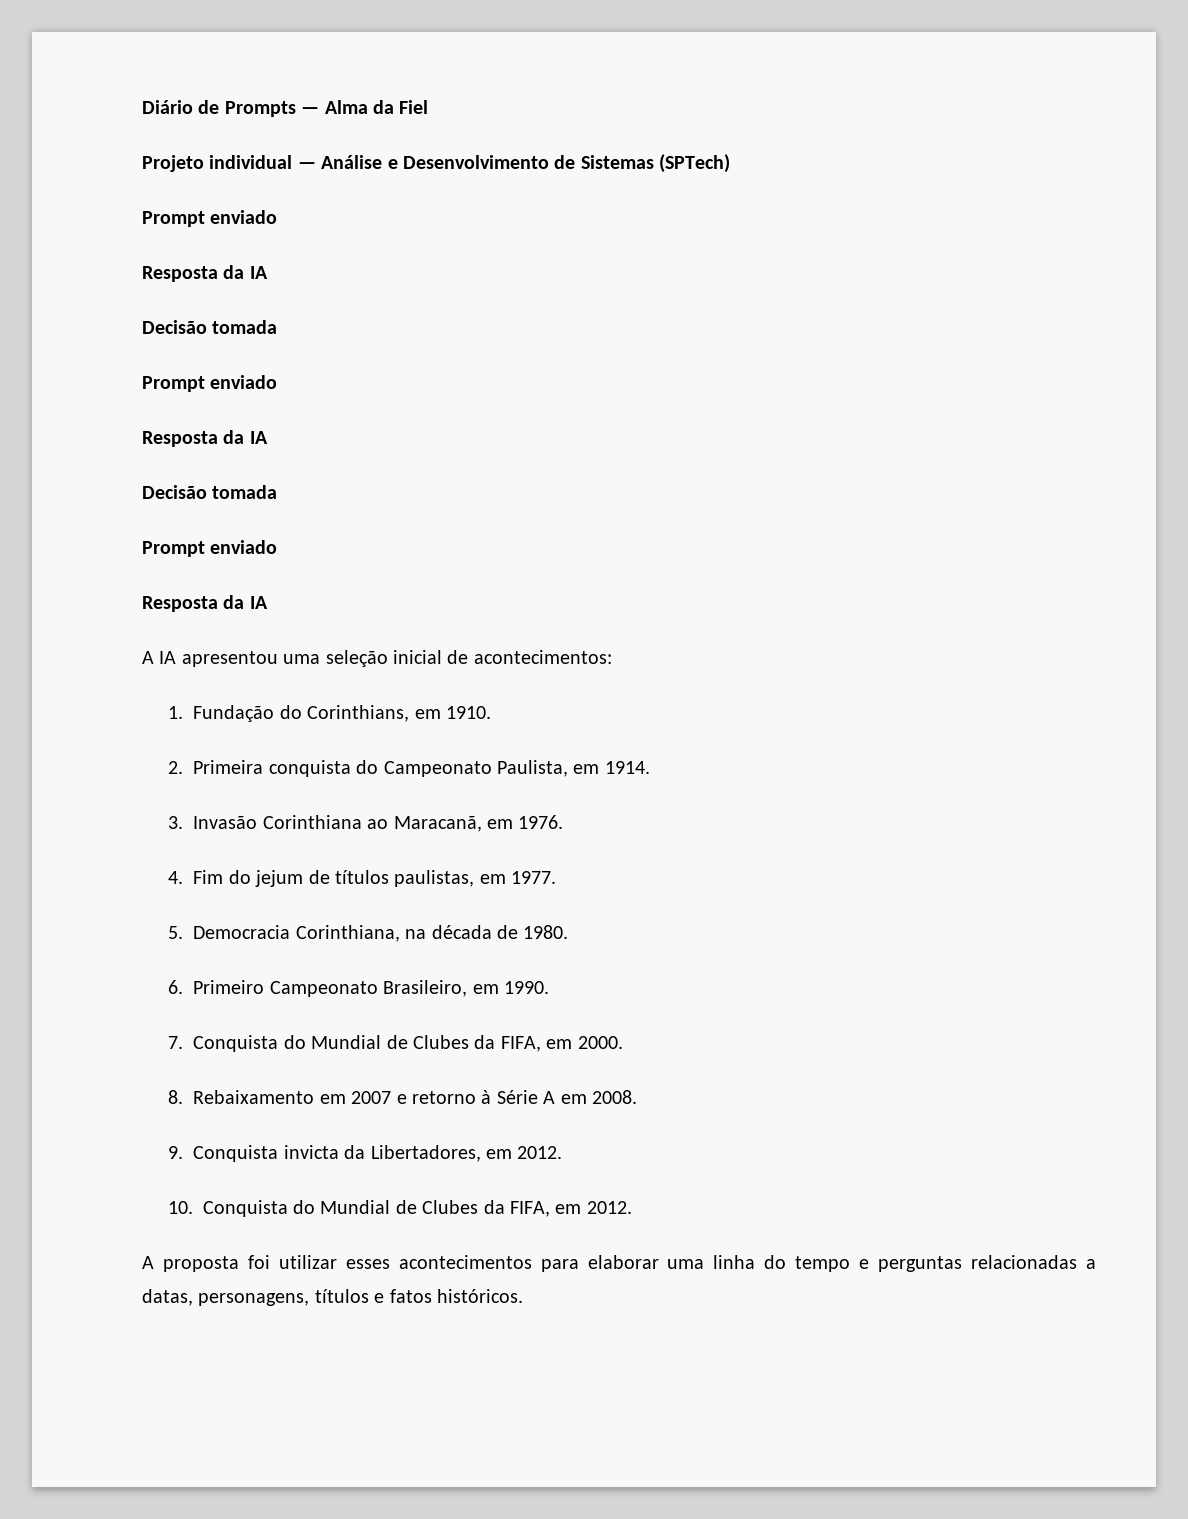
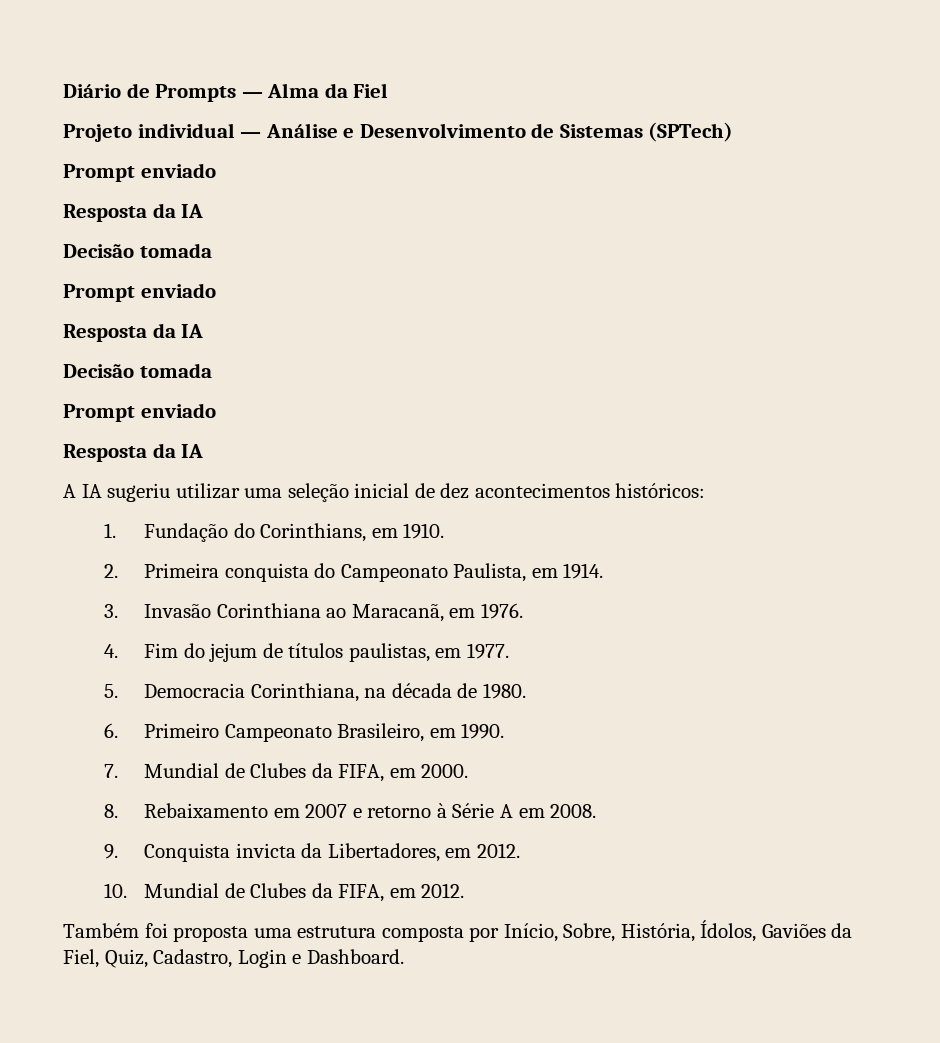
- A IA apresentou uma seleção inicial de acontecimentos:
+ A IA sugeriu utilizar uma seleção inicial de dez acontecimentos históricos:
- 7. Conquista do Mundial de Clubes da FIFA, em 2000.
+ 7. Mundial de Clubes da FIFA, em 2000.
- 10. Conquista do Mundial de Clubes da FIFA, em 2012.
+ 10. Mundial de Clubes da FIFA, em 2012.
- A proposta foi utilizar esses acontecimentos para elaborar uma linha do tempo e perguntas relacionadas a datas, personagens, títulos e fatos históricos.
+ Também foi proposta uma estrutura composta por Início, Sobre, História, Ídolos, Gaviões da Fiel, Quiz, Cadastro, Login e Dashboard.

